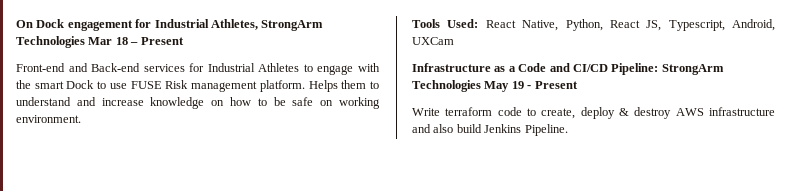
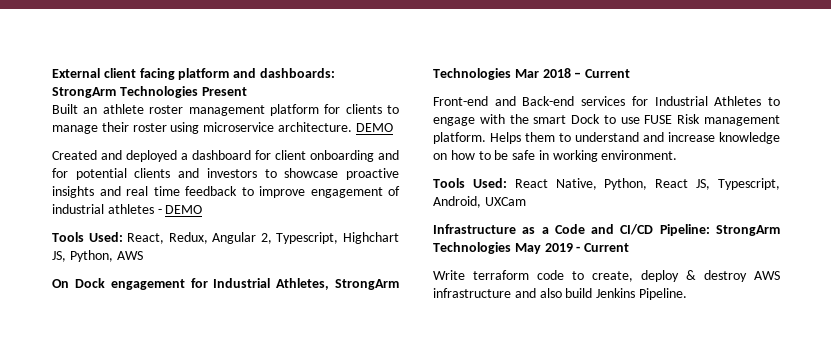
+ External client facing platform and dashboards: StrongArm Technologies Present
+ Built an athlete roster management platform for clients to manage their roster using microservice architecture. DEMO
+ Created and deployed a dashboard for client onboarding and for potential clients and investors to showcase proactive insights and real time feedback to improve engagement of industrial athletes - DEMO
+ Tools Used: React, Redux, Angular 2, Typescript, Highchart JS, Python, AWS
- On Dock engagement for Industrial Athletes, StrongArm Technologies Mar 18 – Present
+ On Dock engagement for Industrial Athletes, StrongArm Technologies Mar 2018 – Current
- Helps them to understand and increase knowledge on how to be safe on working environment.
+ Helps them to understand and increase knowledge on how to be safe in working environment.
- Infrastructure as a Code and CI/CD Pipeline: StrongArm Technologies May 19 - Present
+ Infrastructure as a Code and CI/CD Pipeline: StrongArm Technologies May 2019 - Current

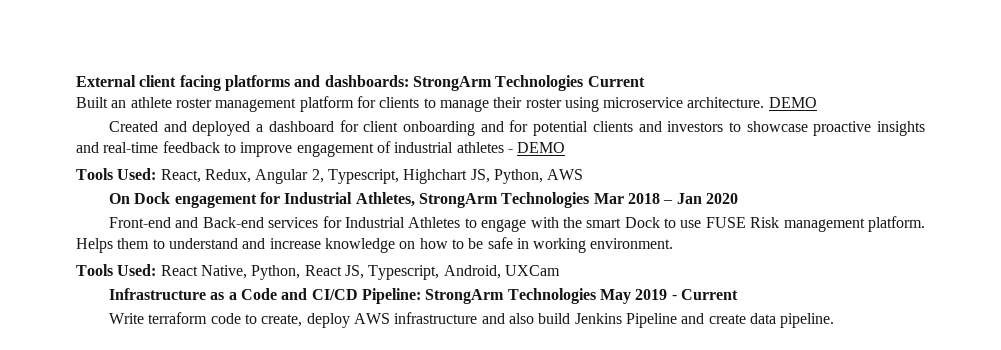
- External client facing platform and dashboards: StrongArm Technologies Present
+ External client facing platforms and dashboards: StrongArm Technologies Current
- Created and deployed a dashboard for client onboarding and for potential clients and investors to showcase proactive insights and real time feedback to improve engagement of industrial athletes - DEMO
+ Created and deployed a dashboard for client onboarding and for potential clients and investors to showcase proactive insights and real-time feedback to improve engagement of industrial athletes - DEMO
- On Dock engagement for Industrial Athletes, StrongArm Technologies Mar 2018 – Current
+ On Dock engagement for Industrial Athletes, StrongArm Technologies Mar 2018 – Jan 2020
- Write terraform code to create, deploy & destroy AWS infrastructure and also build Jenkins Pipeline.
+ Write terraform code to create, deploy AWS infrastructure and also build Jenkins Pipeline and create data pipeline.

